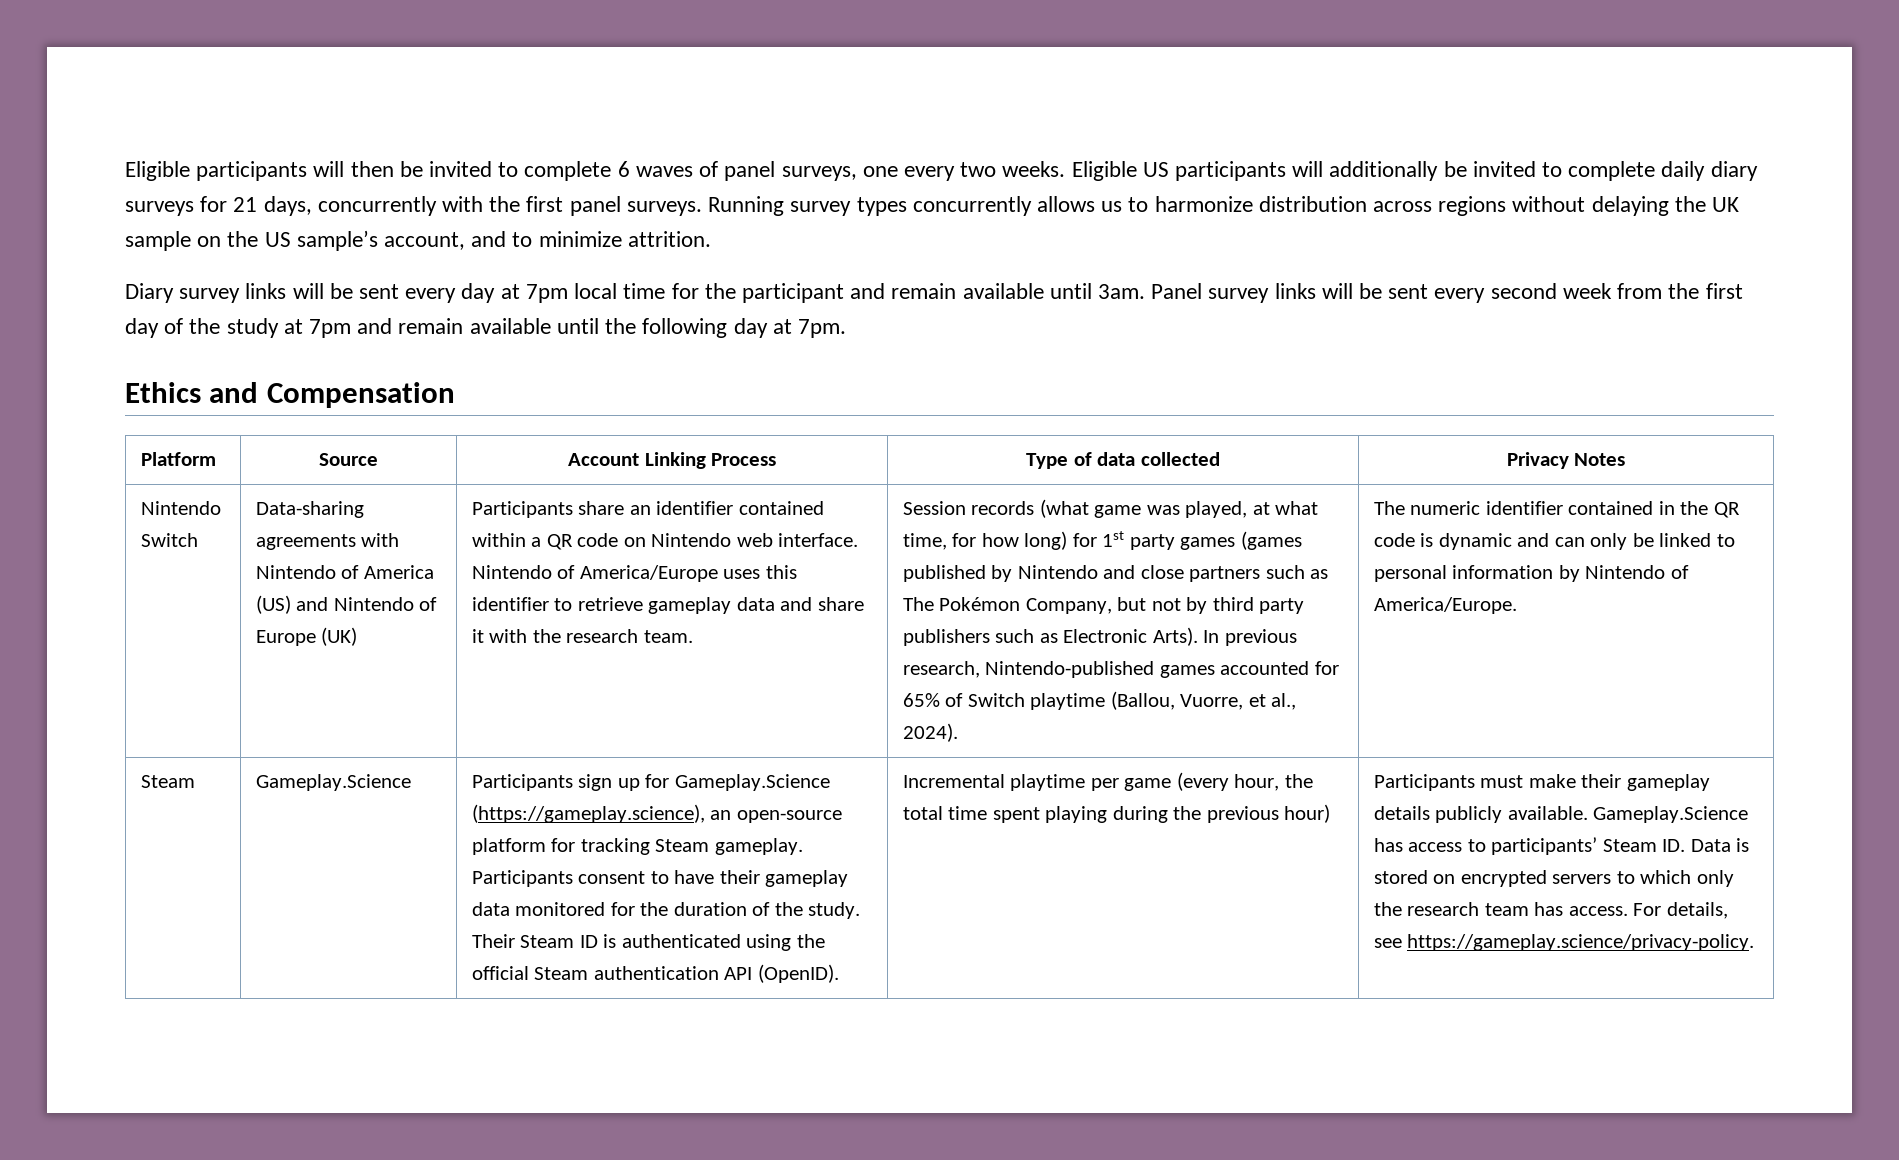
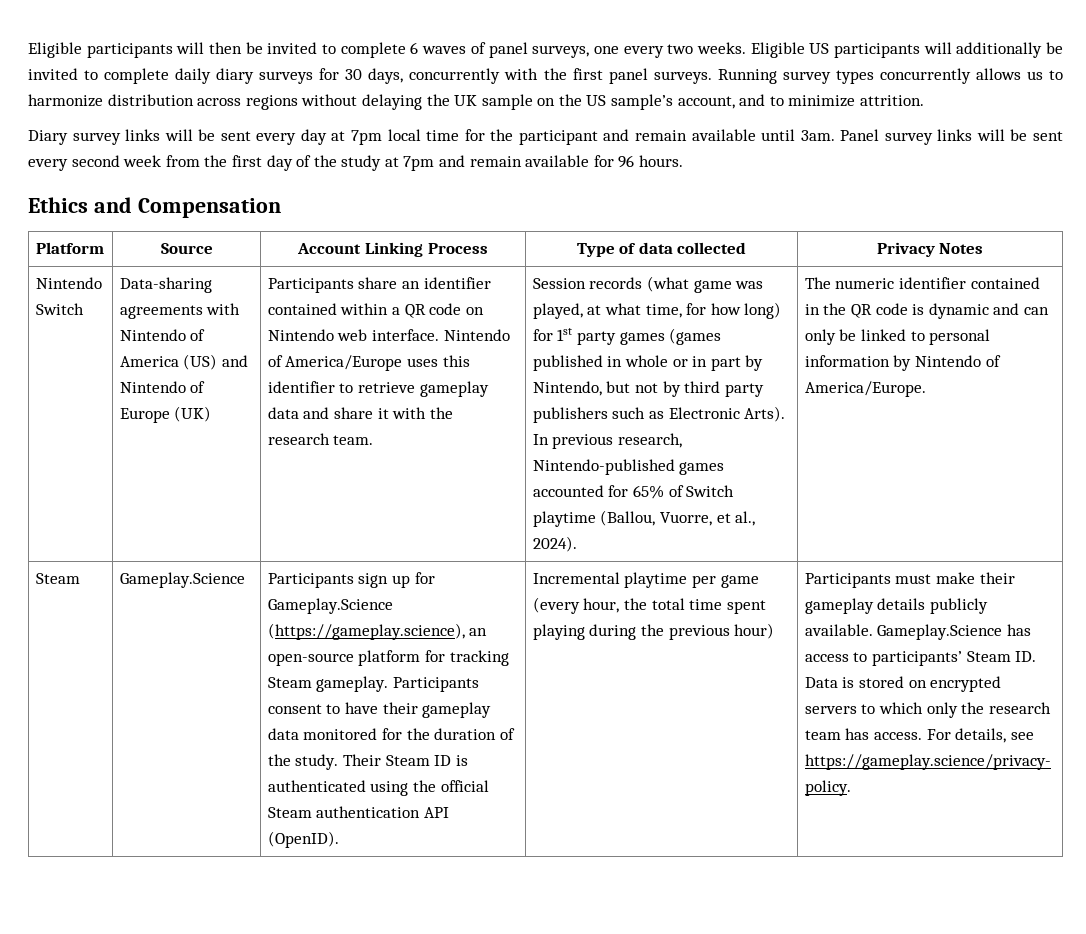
- Eligible US participants will additionally be invited to complete daily diary surveys for 21 days, concurrently with the first panel surveys.
+ Eligible US participants will additionally be invited to complete daily diary surveys for 30 days, concurrently with the first panel surveys.
- Panel survey links will be sent every second week from the first day of the study at 7pm and remain available until the following day at 7pm.
+ Panel survey links will be sent every second week from the first day of the study at 7pm and remain available for 96 hours.
- Session records (what game was played, at what time, for how long) for 1st party games (games published by Nintendo and close partners such as The Pokémon Company, but not by third party publishers such as Electronic Arts).
+ Session records (what game was played, at what time, for how long) for 1st party games (games published in whole or in part by Nintendo, but not by third party publishers such as Electronic Arts).

